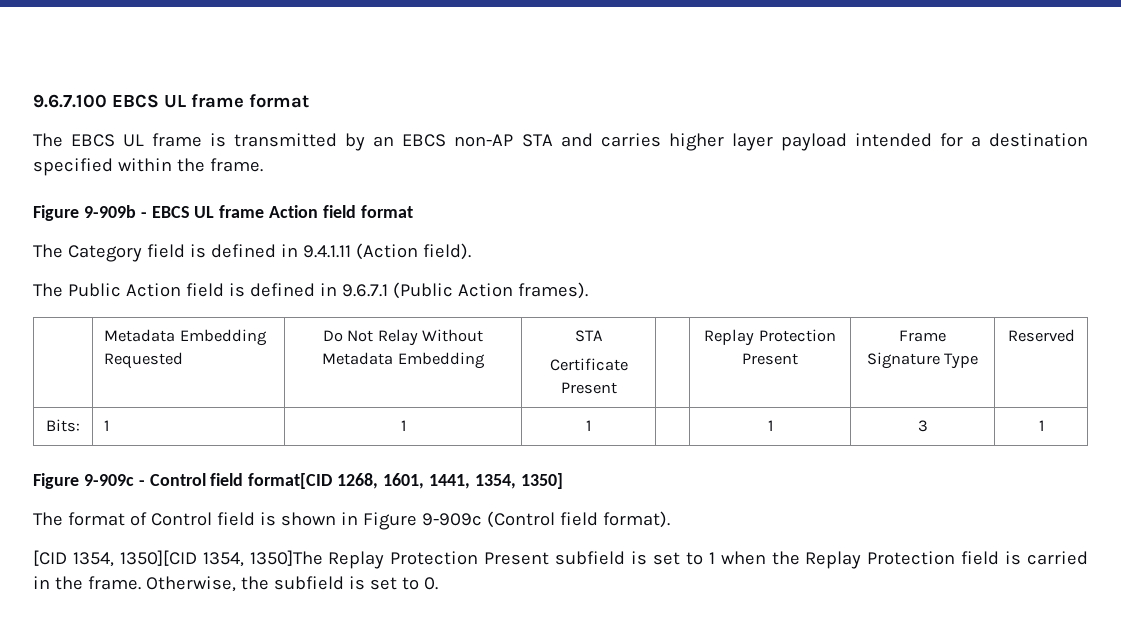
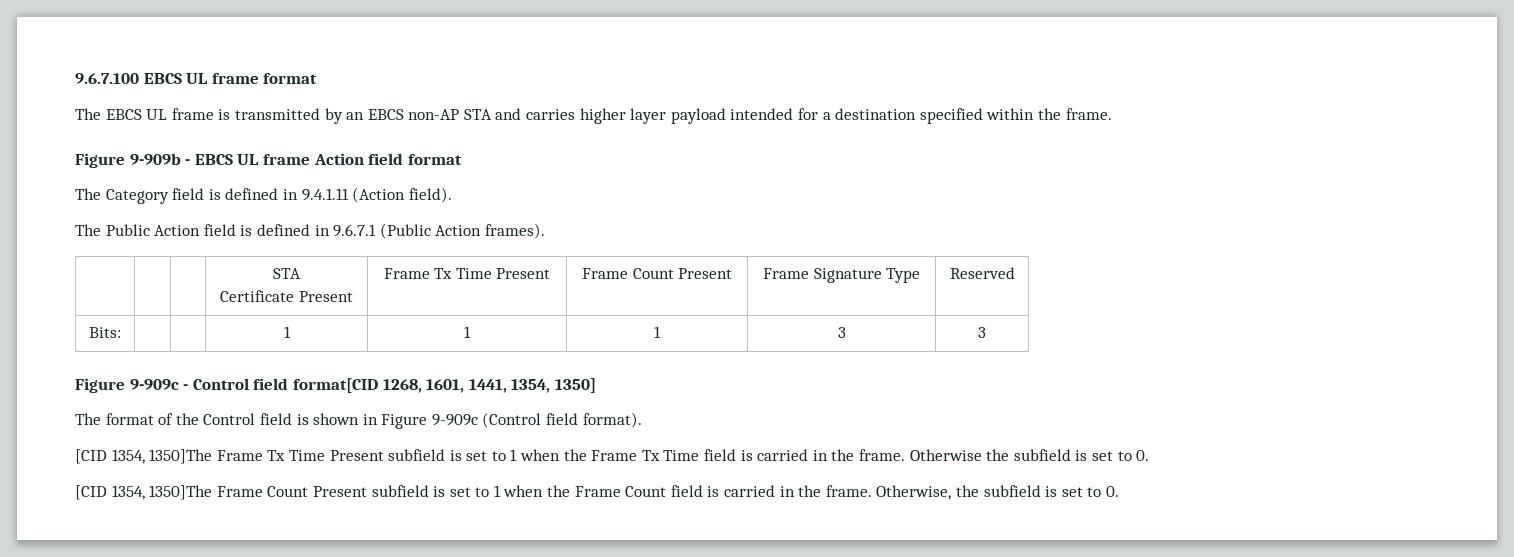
- | Metadata Embedding Requested | Do Not Relay Without Metadata Embedding | STA
- Certificate Present | | Replay Protection Present | Frame Signature Type | Reserved
+ | | | STA
+ Certificate Present | Frame Tx Time Present | Frame Count Present | Frame Signature Type | Reserved
- Bits: | 1 | 1 | 1 | | 1 | 3 | 1
+ Bits: | | | 1 | 1 | 1 | 3 | 3
- The format of Control field is shown in Figure 9-909c (Control field format).
+ The format of the Control field is shown in Figure 9-909c (Control field format).
- [CID 1354, 1350][CID 1354, 1350]The Replay Protection Present subfield is set to 1 when the Replay Protection field is carried in the frame.
+ [CID 1354, 1350]The Frame Tx Time Present subfield is set to 1 when the Frame Tx Time field is carried in the frame. Otherwise the subfield is set to 0.
+ [CID 1354, 1350]The Frame Count Present subfield is set to 1 when the Frame Count field is carried in the frame.

